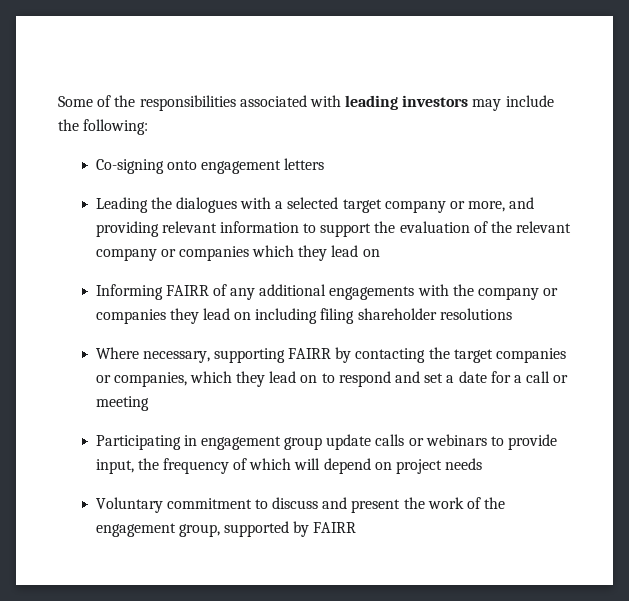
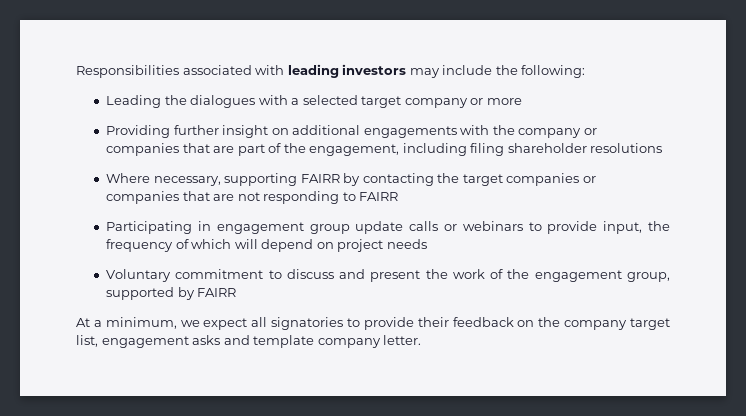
- Some of the responsibilities associated with leading investors may include the following:
+ Responsibilities associated with leading investors may include the following:
- Co-signing onto engagement letters
- Leading the dialogues with a selected target company or more, and providing relevant information to support the evaluation of the relevant company or companies which they lead on
- Informing FAIRR of any additional engagements with the company or companies they lead on including filing shareholder resolutions
+ Leading the dialogues with a selected target company or more
+ Providing further insight on additional engagements with the company or companies that are part of the engagement, including filing shareholder resolutions
- Where necessary, supporting FAIRR by contacting the target companies or companies, which they lead on to respond and set a date for a call or meeting
+ Where necessary, supporting FAIRR by contacting the target companies or companies that are not responding to FAIRR
+ At a minimum, we expect all signatories to provide their feedback on the company target list, engagement asks and template company letter.

